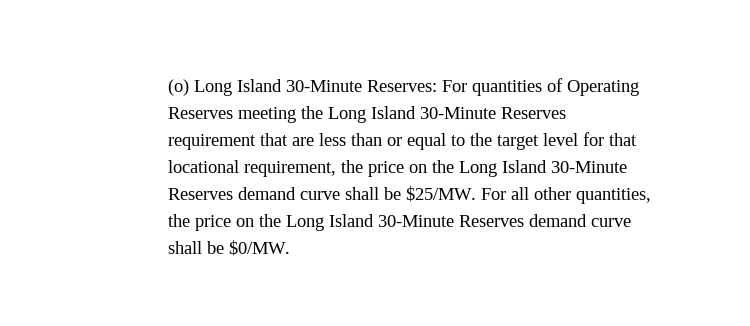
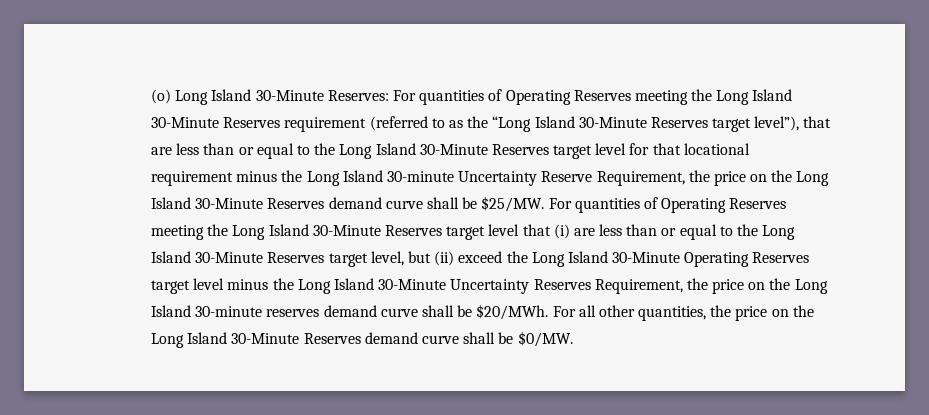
- (o) Long Island 30-Minute Reserves: For quantities of Operating Reserves meeting the Long Island 30-Minute Reserves requirement that are less than or equal to the target level for that locational requirement, the price on the Long Island 30-Minute Reserves demand curve shall be $25/MW.
+ (o) Long Island 30-Minute Reserves: For quantities of Operating Reserves meeting the Long Island 30-Minute Reserves requirement (referred to as the “Long Island 30-Minute Reserves target level”), that are less than or equal to the Long Island 30-Minute Reserves target level for that locational requirement minus the Long Island 30-minute Uncertainty Reserve Requirement, the price on the Long Island 30-Minute Reserves demand curve shall be $25/MW.
- For all other quantities, the price on the Long Island 30-Minute Reserves demand curve shall be $0/MW.
+ For quantities of Operating Reserves meeting the Long Island 30-Minute Reserves target level that (i) are less than or equal to the Long Island 30-Minute Reserves target level, but (ii) exceed the Long Island 30-Minute Operating Reserves target level minus the Long Island 30-Minute Uncertainty Reserves Requirement, the price on the Long Island 30-minute reserves demand curve shall be $20/MWh. For all other quantities, the price on the Long Island 30-Minute Reserves demand curve shall be $0/MW.

